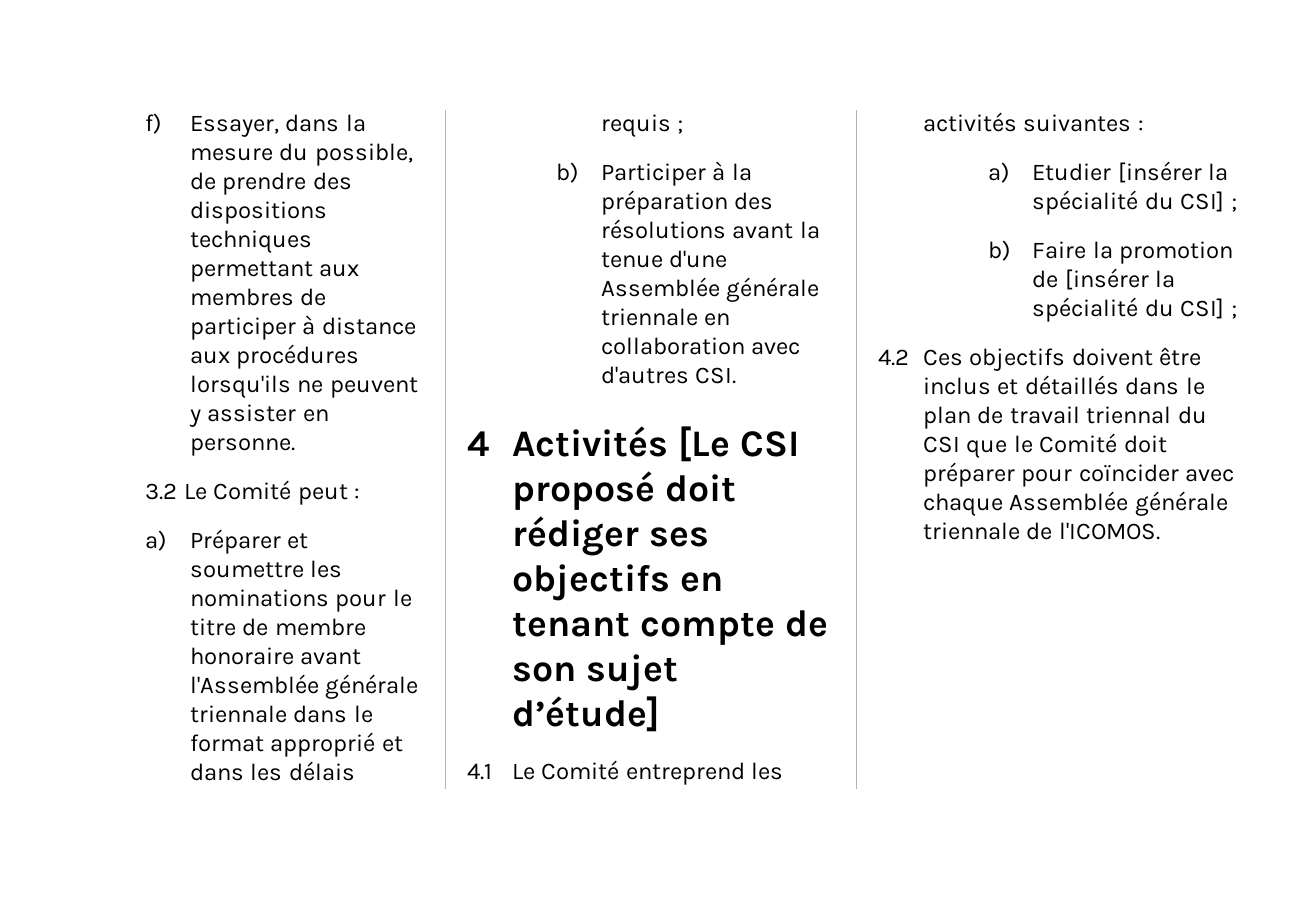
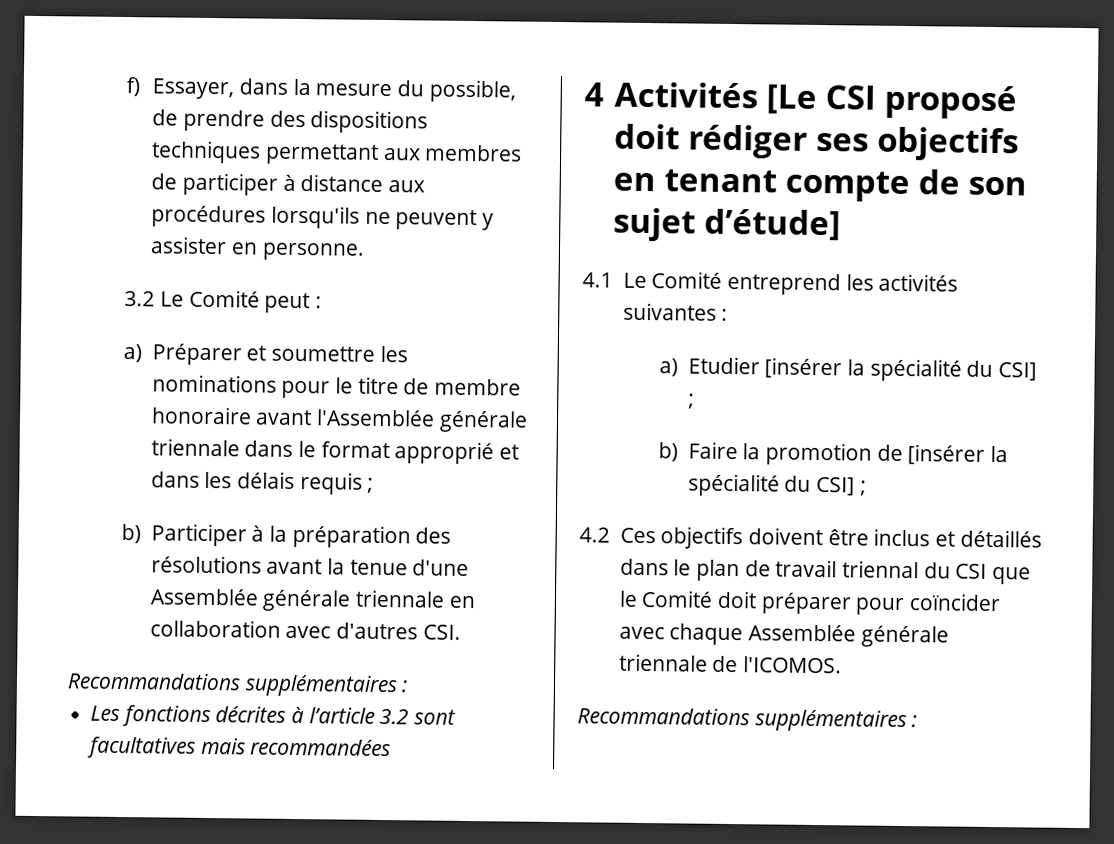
  b) Participer à la préparation des résolutions avant la tenue d'une Assemblée générale triennale en collaboration avec d'autres CSI.
+ Recommandations supplémentaires :
+ Les fonctions décrites à l’article 3.2 sont facultatives mais recommandées
  4.2 Ces objectifs doivent être inclus et détaillés dans le plan de travail triennal du CSI que le Comité doit préparer pour coïncider avec chaque Assemblée générale triennale de l'ICOMOS.
+ Recommandations supplémentaires :

